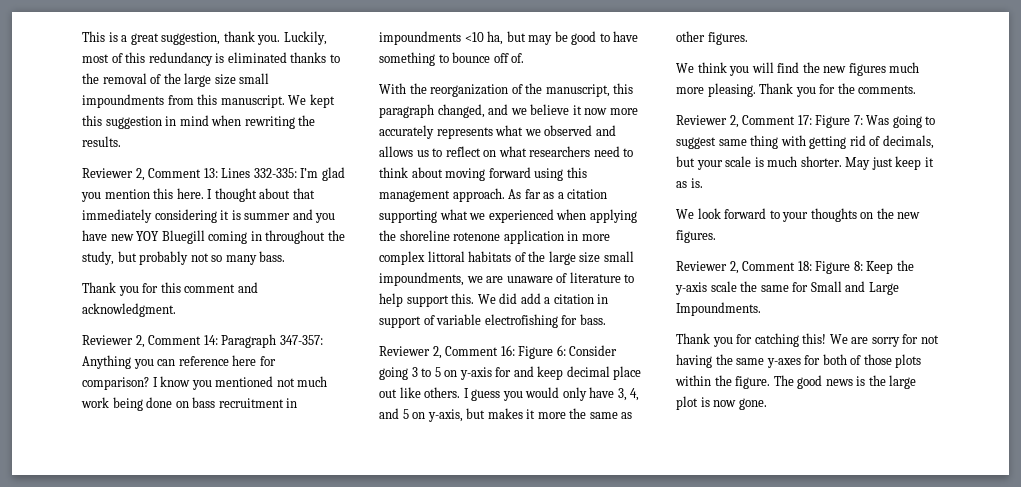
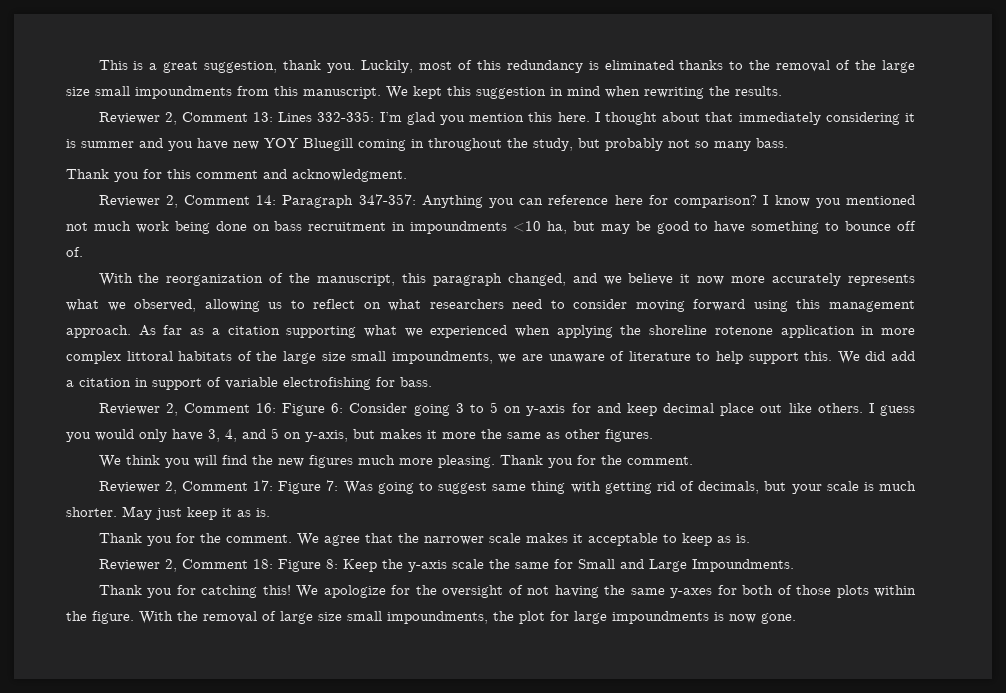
- With the reorganization of the manuscript, this paragraph changed, and we believe it now more accurately represents what we observed and allows us to reflect on what researchers need to think about moving forward using this management approach.
+ With the reorganization of the manuscript, this paragraph changed, and we believe it now more accurately represents what we observed, allowing us to reflect on what researchers need to consider moving forward using this management approach.
- We think you will find the new figures much more pleasing. Thank you for the comments.
+ We think you will find the new figures much more pleasing. Thank you for the comment.
- We look forward to your thoughts on the new figures.
+ Thank you for the comment. We agree that the narrower scale makes it acceptable to keep as is.
- We are sorry for not having the same y-axes for both of those plots within the figure.
+ We apologize for the oversight of not having the same y-axes for both of those plots within the figure.
- The good news is the large plot is now gone.
+ With the removal of large size small impoundments, the plot for large impoundments is now gone.

